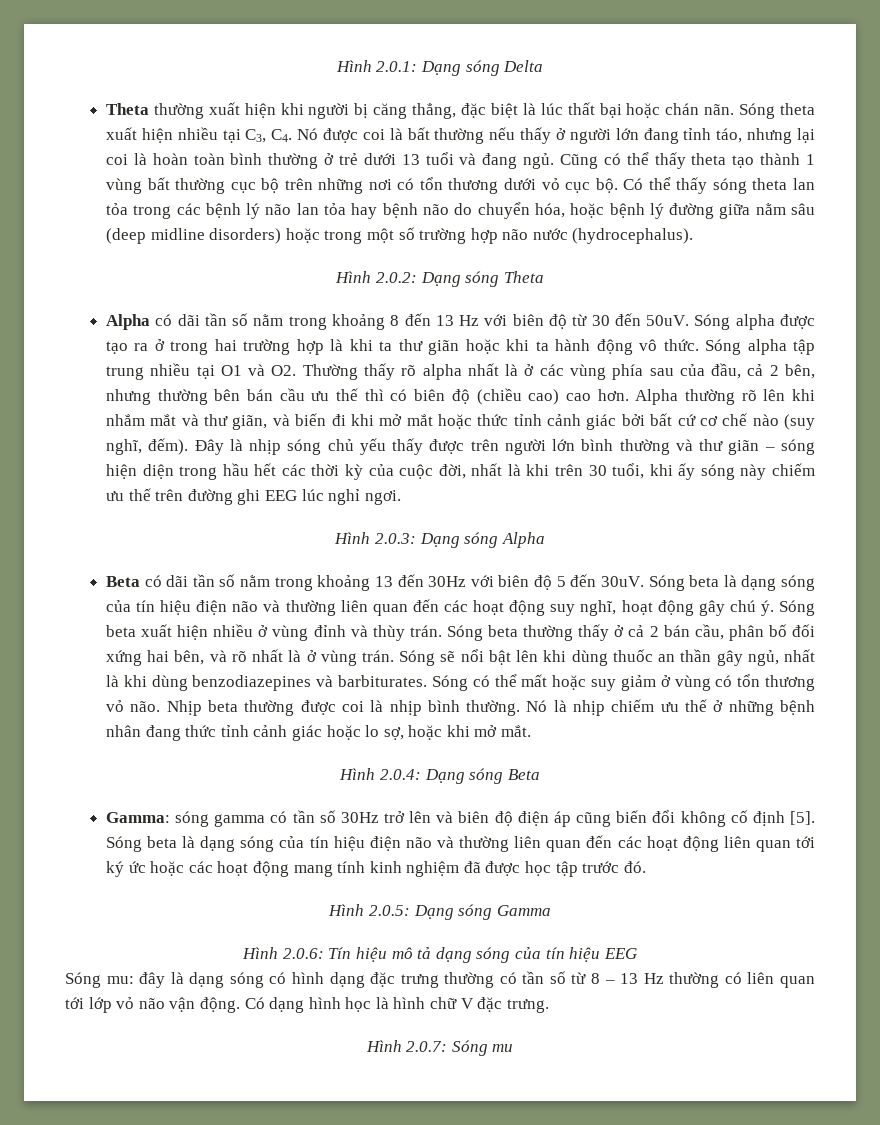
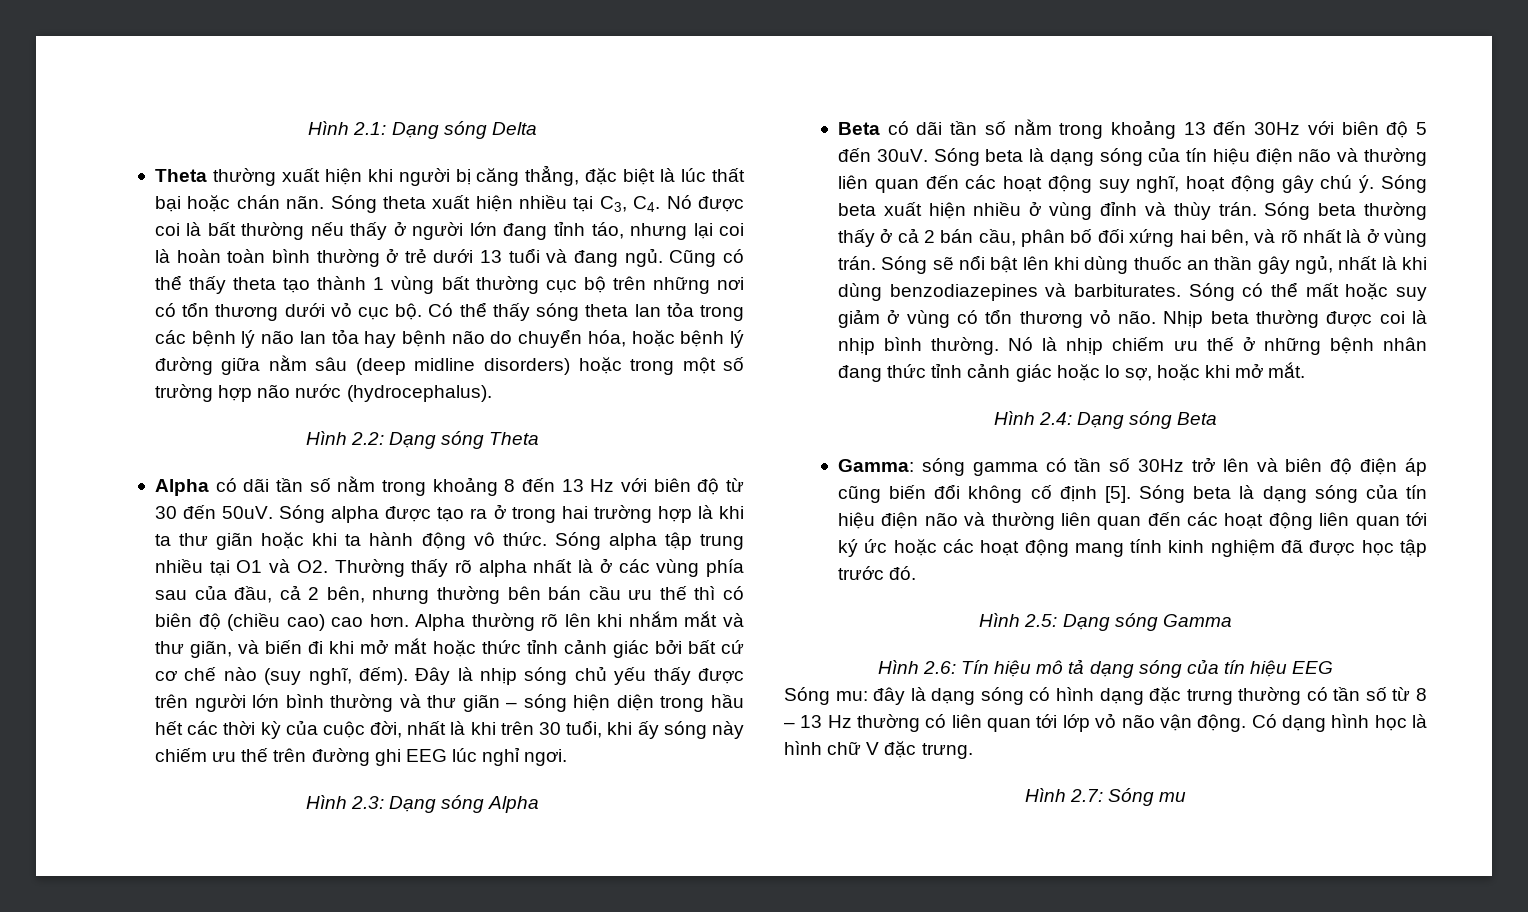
- Hình 2.0.1: Dạng sóng Delta
+ Hình 2.1: Dạng sóng Delta
- Hình 2.0.2: Dạng sóng Theta
+ Hình 2.2: Dạng sóng Theta
- Hình 2.0.3: Dạng sóng Alpha
+ Hình 2.3: Dạng sóng Alpha
- Hình 2.0.4: Dạng sóng Beta
+ Hình 2.4: Dạng sóng Beta
- Hình 2.0.5: Dạng sóng Gamma
+ Hình 2.5: Dạng sóng Gamma
- Hình 2.0.6: Tín hiệu mô tả dạng sóng của tín hiệu EEG
+ Hình 2.6: Tín hiệu mô tả dạng sóng của tín hiệu EEG
- Hình 2.0.7: Sóng mu
+ Hình 2.7: Sóng mu

